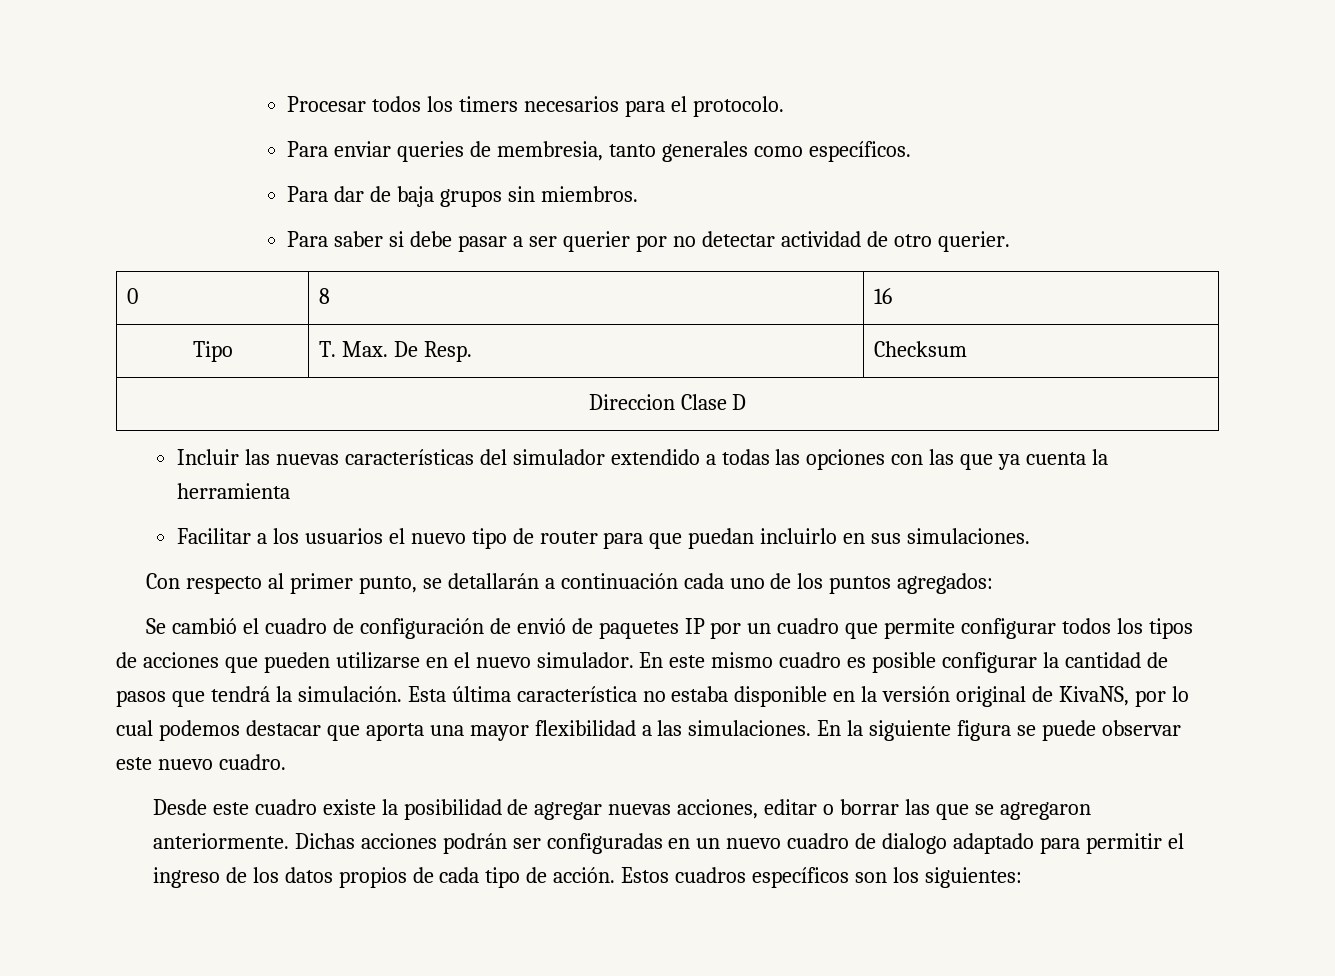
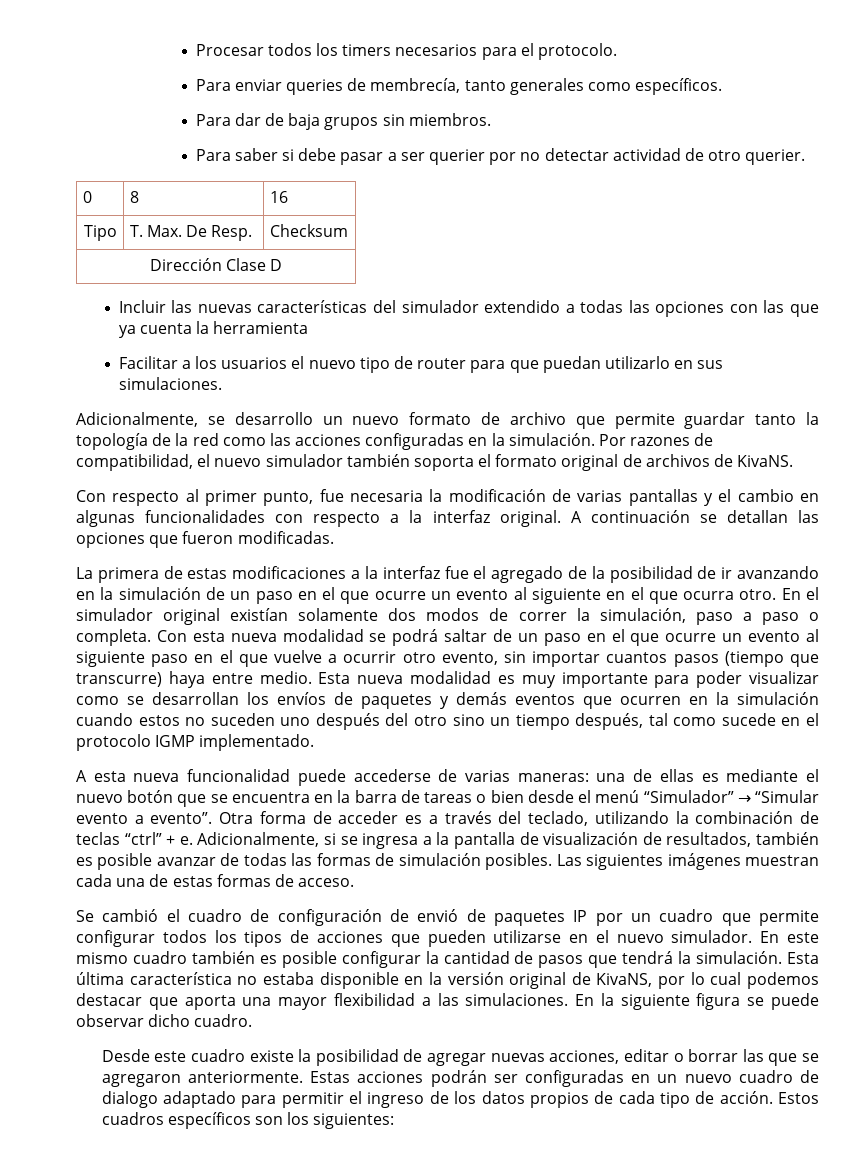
- Para enviar queries de membresia, tanto generales como específicos.
+ Para enviar queries de membrecía, tanto generales como específicos.
- Direccion Clase D
+ Dirección Clase D
- Facilitar a los usuarios el nuevo tipo de router para que puedan incluirlo en sus simulaciones.
+ Facilitar a los usuarios el nuevo tipo de router para que puedan utilizarlo en sus simulaciones.
+ Adicionalmente, se desarrollo un nuevo formato de archivo que permite guardar tanto la topología de la red como las acciones configuradas en la simulación. Por razones de compatibilidad, el nuevo simulador también soporta el formato original de archivos de KivaNS.
- Con respecto al primer punto, se detallarán a continuación cada uno de los puntos agregados:
+ Con respecto al primer punto, fue necesaria la modificación de varias pantallas y el cambio en algunas funcionalidades con respecto a la interfaz original. A continuación se detallan las opciones que fueron modificadas.
+ La primera de estas modificaciones a la interfaz fue el agregado de la posibilidad de ir avanzando en la simulación de un paso en el que ocurre un evento al siguiente en el que ocurra otro. En el simulador original existían solamente dos modos de correr la simulación, paso a paso o completa. Con esta nueva modalidad se podrá saltar de un paso en el que ocurre un evento al siguiente paso en el que vuelve a ocurrir otro evento, sin importar cuantos pasos (tiempo que transcurre) haya entre medio. Esta nueva modalidad es muy importante para poder visualizar como se desarrollan los envíos de paquetes y demás eventos que ocurren en la simulación cuando estos no suceden uno después del otro sino un tiempo después, tal como sucede en el protocolo IGMP implementado.
+ A esta nueva funcionalidad puede accederse de varias maneras: una de ellas es mediante el nuevo botón que se encuentra en la barra de tareas o bien desde el menú “Simulador” → “Simular evento a evento”. Otra forma de acceder es a través del teclado, utilizando la combinación de teclas “ctrl” + e. Adicionalmente, si se ingresa a la pantalla de visualización de resultados, también es posible avanzar de todas las formas de simulación posibles. Las siguientes imágenes muestran cada una de estas formas de acceso.
- En este mismo cuadro es posible configurar la cantidad de pasos que tendrá la simulación.
+ En este mismo cuadro también es posible configurar la cantidad de pasos que tendrá la simulación.
- En la siguiente figura se puede observar este nuevo cuadro.
+ En la siguiente figura se puede observar dicho cuadro.
- Dichas acciones podrán ser configuradas en un nuevo cuadro de dialogo adaptado para permitir el ingreso de los datos propios de cada tipo de acción.
+ Estas acciones podrán ser configuradas en un nuevo cuadro de dialogo adaptado para permitir el ingreso de los datos propios de cada tipo de acción.

